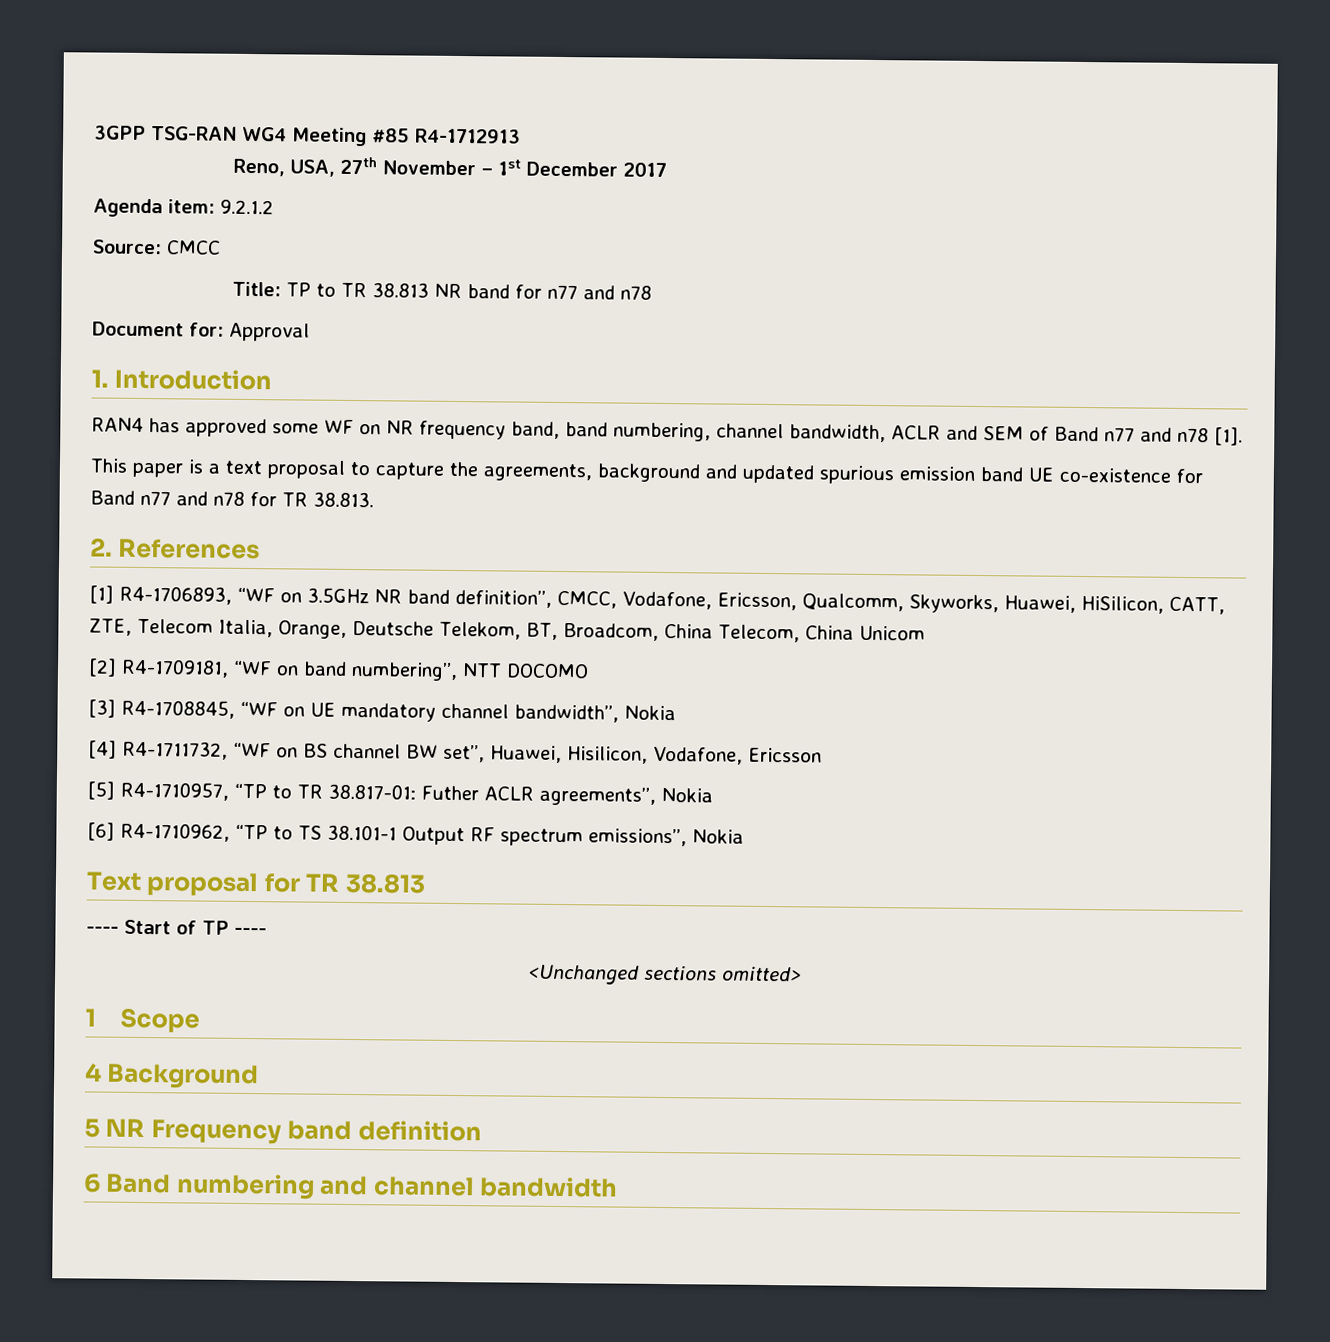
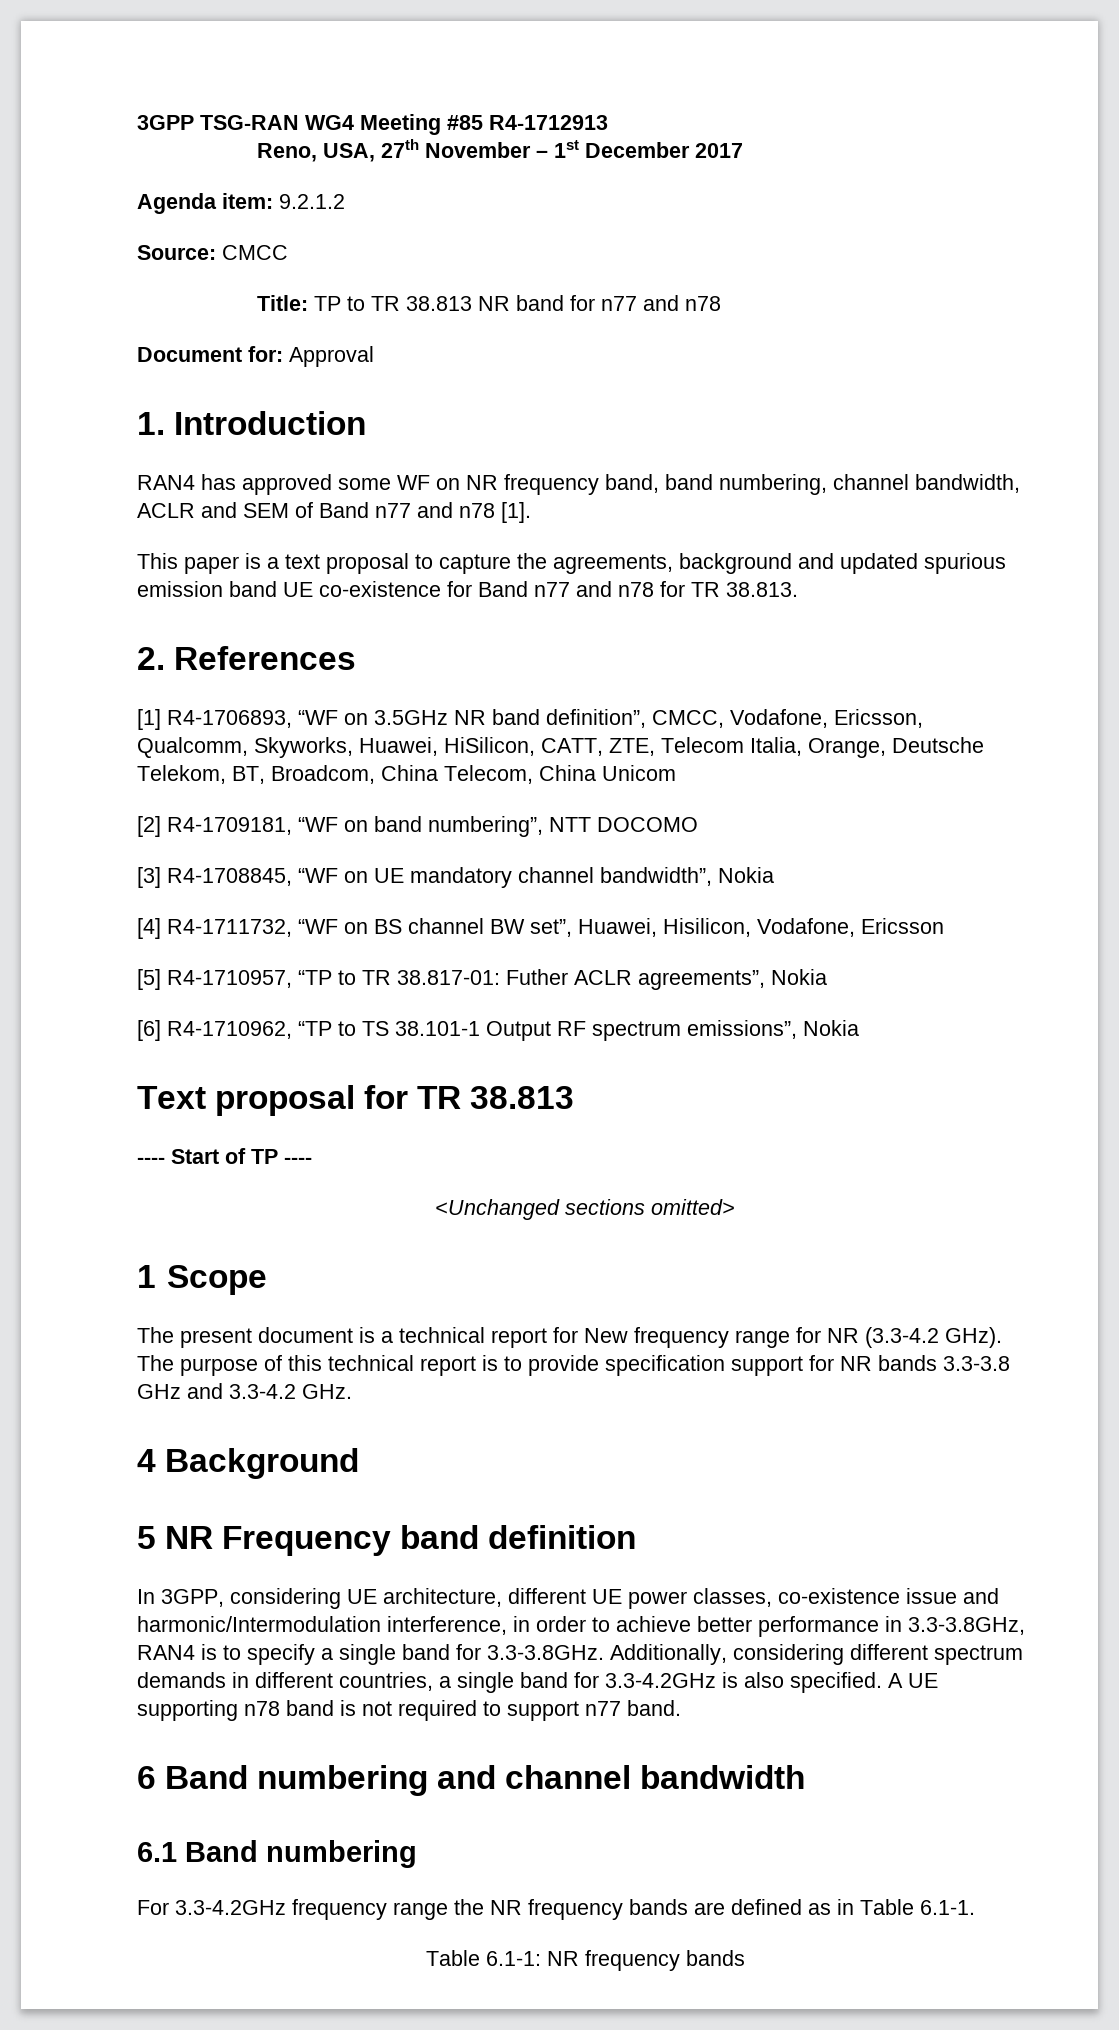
+ The present document is a technical report for New frequency range for NR (3.3-4.2 GHz). The purpose of this technical report is to provide specification support for NR bands 3.3-3.8 GHz and 3.3-4.2 GHz.
+ In 3GPP, considering UE architecture, different UE power classes, co-existence issue and harmonic/Intermodulation interference, in order to achieve better performance in 3.3-3.8GHz, RAN4 is to specify a single band for 3.3-3.8GHz. Additionally, considering different spectrum demands in different countries, a single band for 3.3-4.2GHz is also specified. A UE supporting n78 band is not required to support n77 band.
+ 6.1 Band numbering
+ For 3.3-4.2GHz frequency range the NR frequency bands are defined as in Table 6.1-1.
+ Table 6.1-1: NR frequency bands

